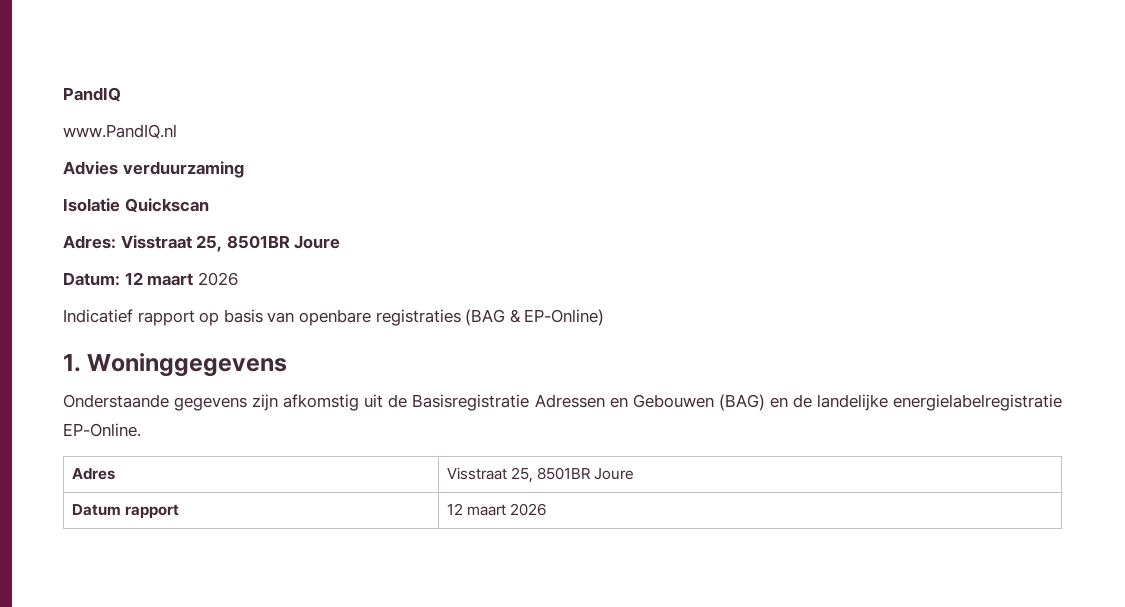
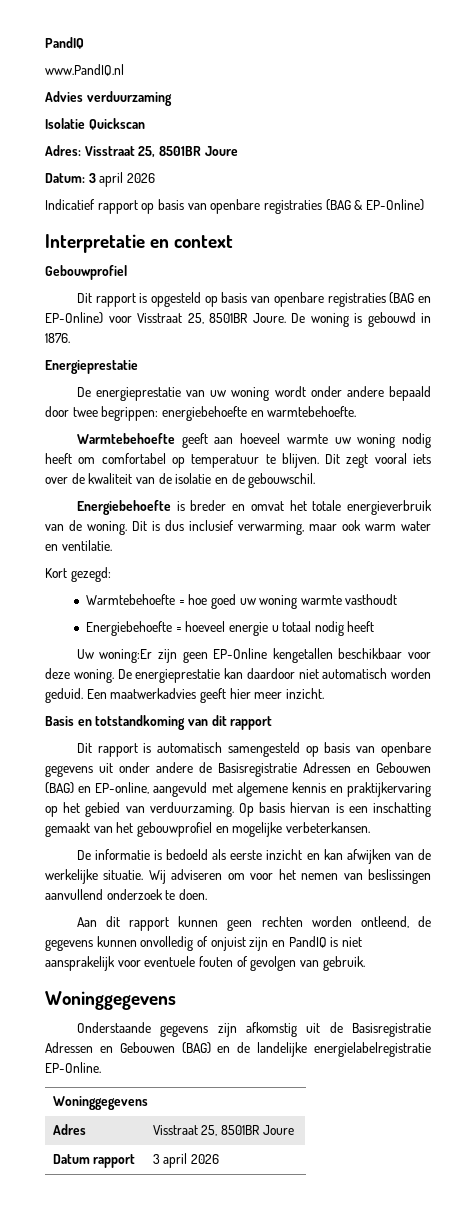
- Datum: 12 maart 2026
+ Datum: 3 april 2026
- 1. Woninggegevens
+ Interpretatie en context
+ Gebouwprofiel
+ Dit rapport is opgesteld op basis van openbare registraties (BAG en EP-Online) voor Visstraat 25, 8501BR Joure. De woning is gebouwd in 1876.
+ Energieprestatie
+ De energieprestatie van uw woning wordt onder andere bepaald door twee begrippen: energiebehoefte en warmtebehoefte.
+ Warmtebehoefte geeft aan hoeveel warmte uw woning nodig heeft om comfortabel op temperatuur te blijven. Dit zegt vooral iets over de kwaliteit van de isolatie en de gebouwschil.
+ Energiebehoefte is breder en omvat het totale energieverbruik van de woning. Dit is dus inclusief verwarming, maar ook warm water en ventilatie.
+ Kort gezegd:
+ Warmtebehoefte = hoe goed uw woning warmte vasthoudt
+ Energiebehoefte = hoeveel energie u totaal nodig heeft
+ Uw woning:Er zijn geen EP-Online kengetallen beschikbaar voor deze woning. De energieprestatie kan daardoor niet automatisch worden geduid. Een maatwerkadvies geeft hier meer inzicht.
+ Basis en totstandkoming van dit rapport
+ Dit rapport is automatisch samengesteld op basis van openbare gegevens uit onder andere de Basisregistratie Adressen en Gebouwen (BAG) en EP-online, aangevuld met algemene kennis en praktijkervaring op het gebied van verduurzaming. Op basis hiervan is een inschatting gemaakt van het gebouwprofiel en mogelijke verbeterkansen.
+ De informatie is bedoeld als eerste inzicht en kan afwijken van de werkelijke situatie. Wij adviseren om voor het nemen van beslissingen aanvullend onderzoek te doen.
+ Aan dit rapport kunnen geen rechten worden ontleend, de gegevens kunnen onvolledig of onjuist zijn en PandIQ is niet aansprakelijk voor eventuele fouten of gevolgen van gebruik.
+ Woninggegevens
  Onderstaande gegevens zijn afkomstig uit de Basisregistratie Adressen en Gebouwen (BAG) en de landelijke energielabelregistratie EP-Online.
+ Woninggegevens
- Datum rapport | 12 maart 2026
+ Datum rapport | 3 april 2026

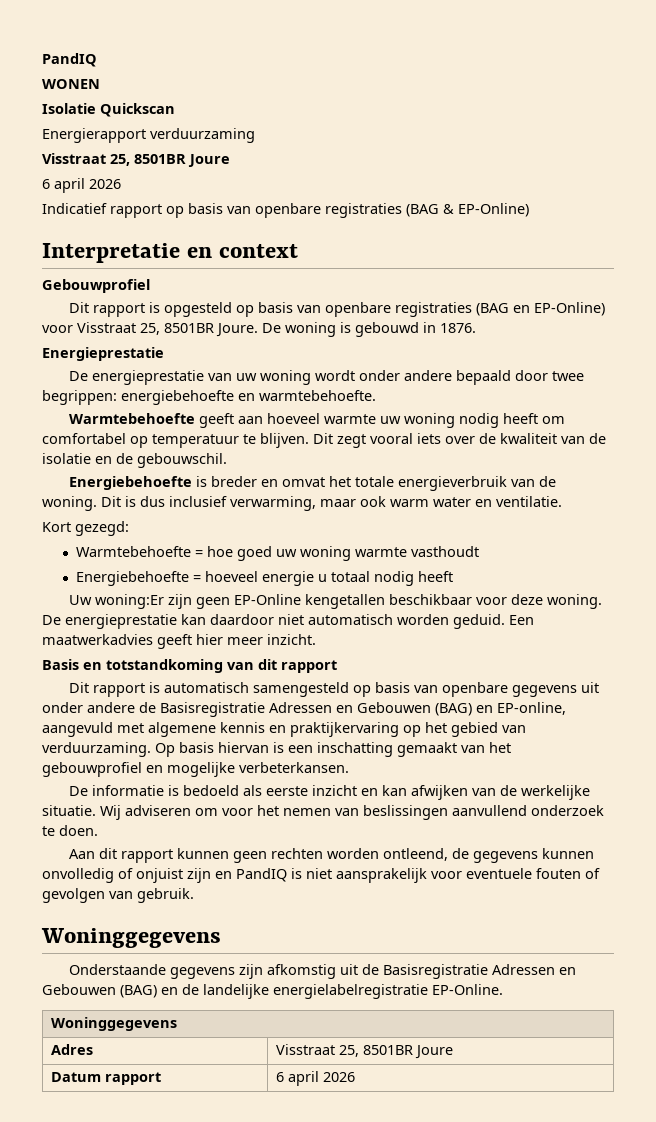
- www.PandIQ.nl
- Advies verduurzaming
+ WONEN
- Adres: Visstraat 25, 8501BR Joure
- Datum: 3 april 2026
+ Energierapport verduurzaming
+ Visstraat 25, 8501BR Joure
+ 6 april 2026
- Datum rapport | 3 april 2026
+ Datum rapport | 6 april 2026

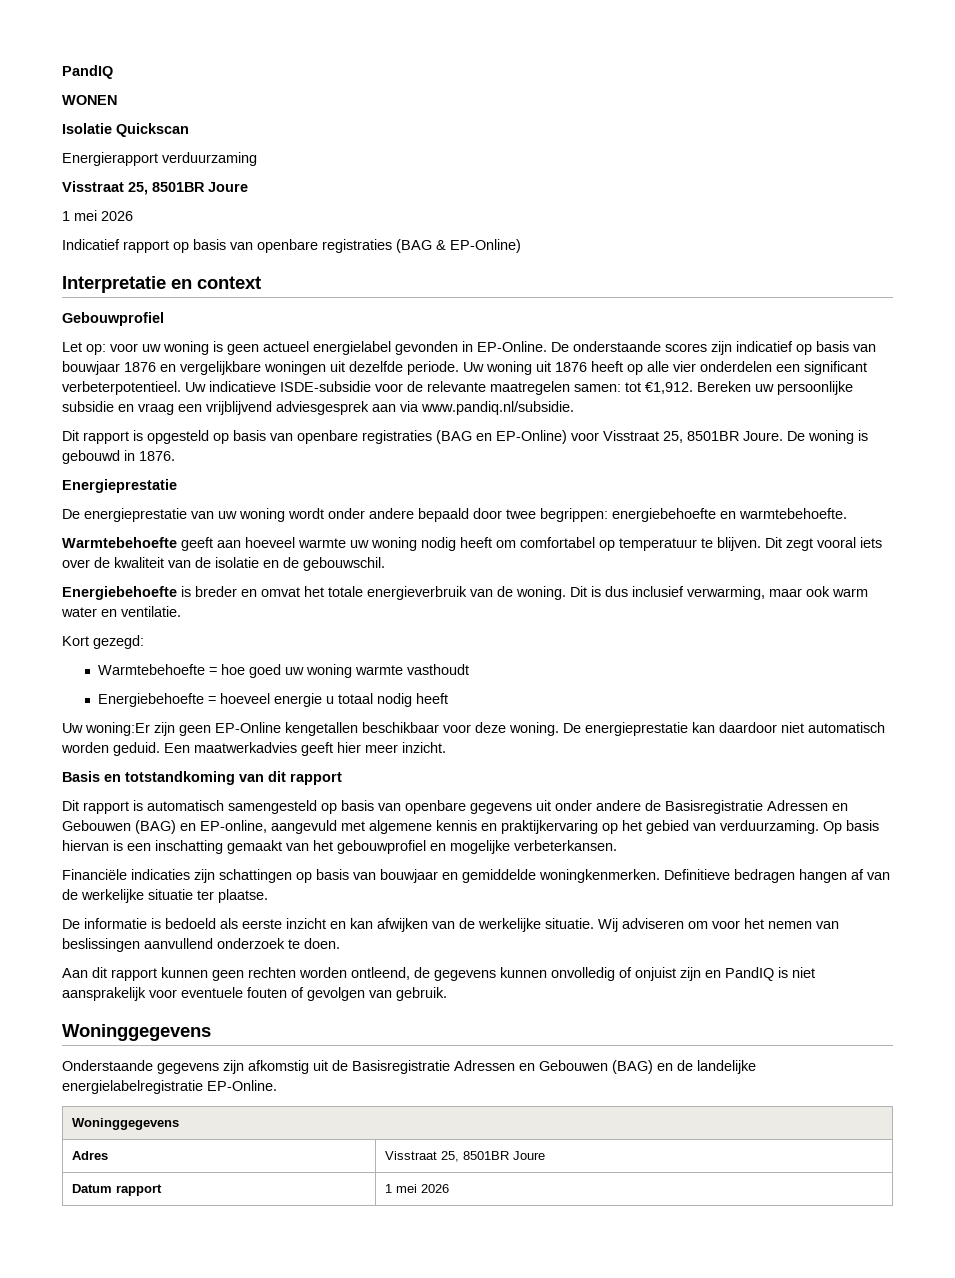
  Energierapport verduurzaming
  Visstraat 25, 8501BR Joure
- 6 april 2026
+ 1 mei 2026
+ Let op: voor uw woning is geen actueel energielabel gevonden in EP-Online. De onderstaande scores zijn indicatief op basis van bouwjaar 1876 en vergelijkbare woningen uit dezelfde periode. Uw woning uit 1876 heeft op alle vier onderdelen een significant verbeterpotentieel. Uw indicatieve ISDE-subsidie voor de relevante maatregelen samen: tot €1,912. Bereken uw persoonlijke subsidie en vraag een vrijblijvend adviesgesprek aan via www.pandiq.nl/subsidie.
+ Financiële indicaties zijn schattingen op basis van bouwjaar en gemiddelde woningkenmerken. Definitieve bedragen hangen af van de werkelijke situatie ter plaatse.
- Datum rapport | 6 april 2026
+ Datum rapport | 1 mei 2026

